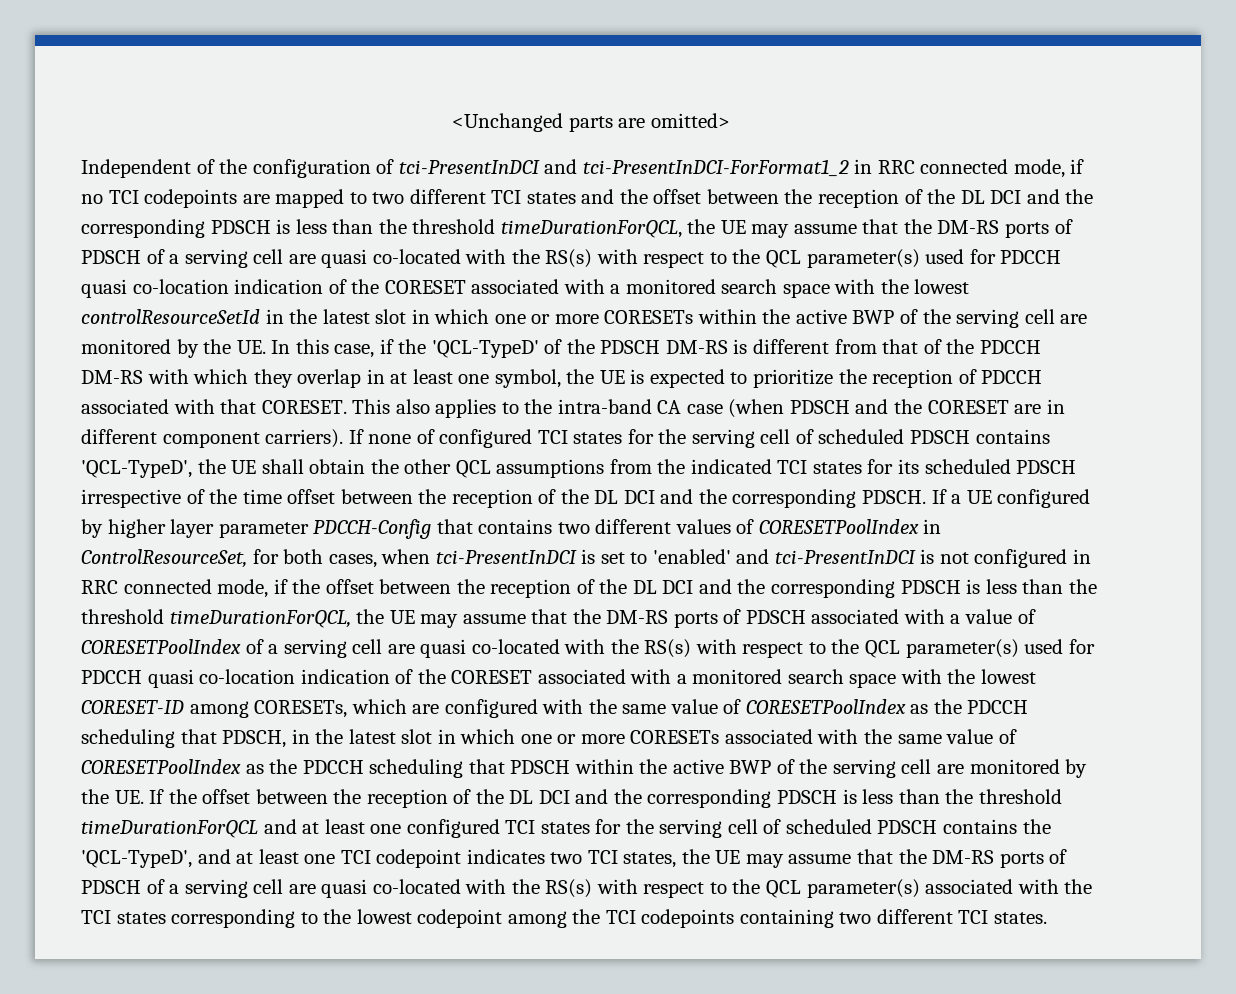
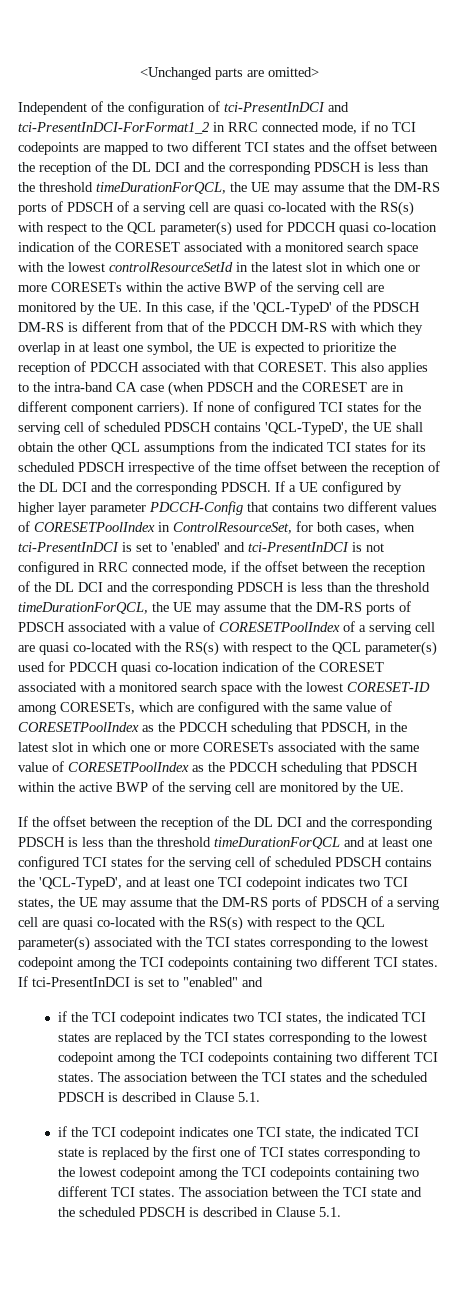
- If a UE configured by higher layer parameter PDCCH-Config that contains two different values of CORESETPoolIndex in ControlResourceSet, for both cases, when tci-PresentInDCI is set to 'enabled' and tci-PresentInDCI is not configured in RRC connected mode, if the offset between the reception of the DL DCI and the corresponding PDSCH is less than the threshold timeDurationForQCL, the UE may assume that the DM-RS ports of PDSCH associated with a value of CORESETPoolIndex of a serving cell are quasi co-located with the RS(s) with respect to the QCL parameter(s) used for PDCCH quasi co-location indication of the CORESET associated with a monitored search space with the lowest CORESET-ID among CORESETs, which are configured with the same value of CORESETPoolIndex as the PDCCH scheduling that PDSCH, in the latest slot in which one or more CORESETs associated with the same value of CORESETPoolIndex as the PDCCH scheduling that PDSCH within the active BWP of the serving cell are monitored by the UE. If the offset between the reception of the DL DCI and the corresponding PDSCH is less than the threshold timeDurationForQCL and at least one configured TCI states for the serving cell of scheduled PDSCH contains the 'QCL-TypeD', and at least one TCI codepoint indicates two TCI states, the UE may assume that the DM-RS ports of PDSCH of a serving cell are quasi co-located with the RS(s) with respect to the QCL parameter(s) associated with the TCI states corresponding to the lowest codepoint among the TCI codepoints containing two different TCI states.
+ If a UE configured by higher layer parameter PDCCH-Config that contains two different values of CORESETPoolIndex in ControlResourceSet, for both cases, when tci-PresentInDCI is set to 'enabled' and tci-PresentInDCI is not configured in RRC connected mode, if the offset between the reception of the DL DCI and the corresponding PDSCH is less than the threshold timeDurationForQCL, the UE may assume that the DM-RS ports of PDSCH associated with a value of CORESETPoolIndex of a serving cell are quasi co-located with the RS(s) with respect to the QCL parameter(s) used for PDCCH quasi co-location indication of the CORESET associated with a monitored search space with the lowest CORESET-ID among CORESETs, which are configured with the same value of CORESETPoolIndex as the PDCCH scheduling that PDSCH, in the latest slot in which one or more CORESETs associated with the same value of CORESETPoolIndex as the PDCCH scheduling that PDSCH within the active BWP of the serving cell are monitored by the UE.
+ If the offset between the reception of the DL DCI and the corresponding PDSCH is less than the threshold timeDurationForQCL and at least one configured TCI states for the serving cell of scheduled PDSCH contains the 'QCL-TypeD', and at least one TCI codepoint indicates two TCI states, the UE may assume that the DM-RS ports of PDSCH of a serving cell are quasi co-located with the RS(s) with respect to the QCL parameter(s) associated with the TCI states corresponding to the lowest codepoint among the TCI codepoints containing two different TCI states.
+ If tci-PresentInDCI is set to "enabled" and
+ if the TCI codepoint indicates two TCI states, the indicated TCI states are replaced by the TCI states corresponding to the lowest codepoint among the TCI codepoints containing two different TCI states. The association between the TCI states and the scheduled PDSCH is described in Clause 5.1.
+ if the TCI codepoint indicates one TCI state, the indicated TCI state is replaced by the first one of TCI states corresponding to the lowest codepoint among the TCI codepoints containing two different TCI states. The association between the TCI state and the scheduled PDSCH is described in Clause 5.1.

